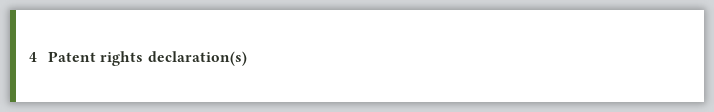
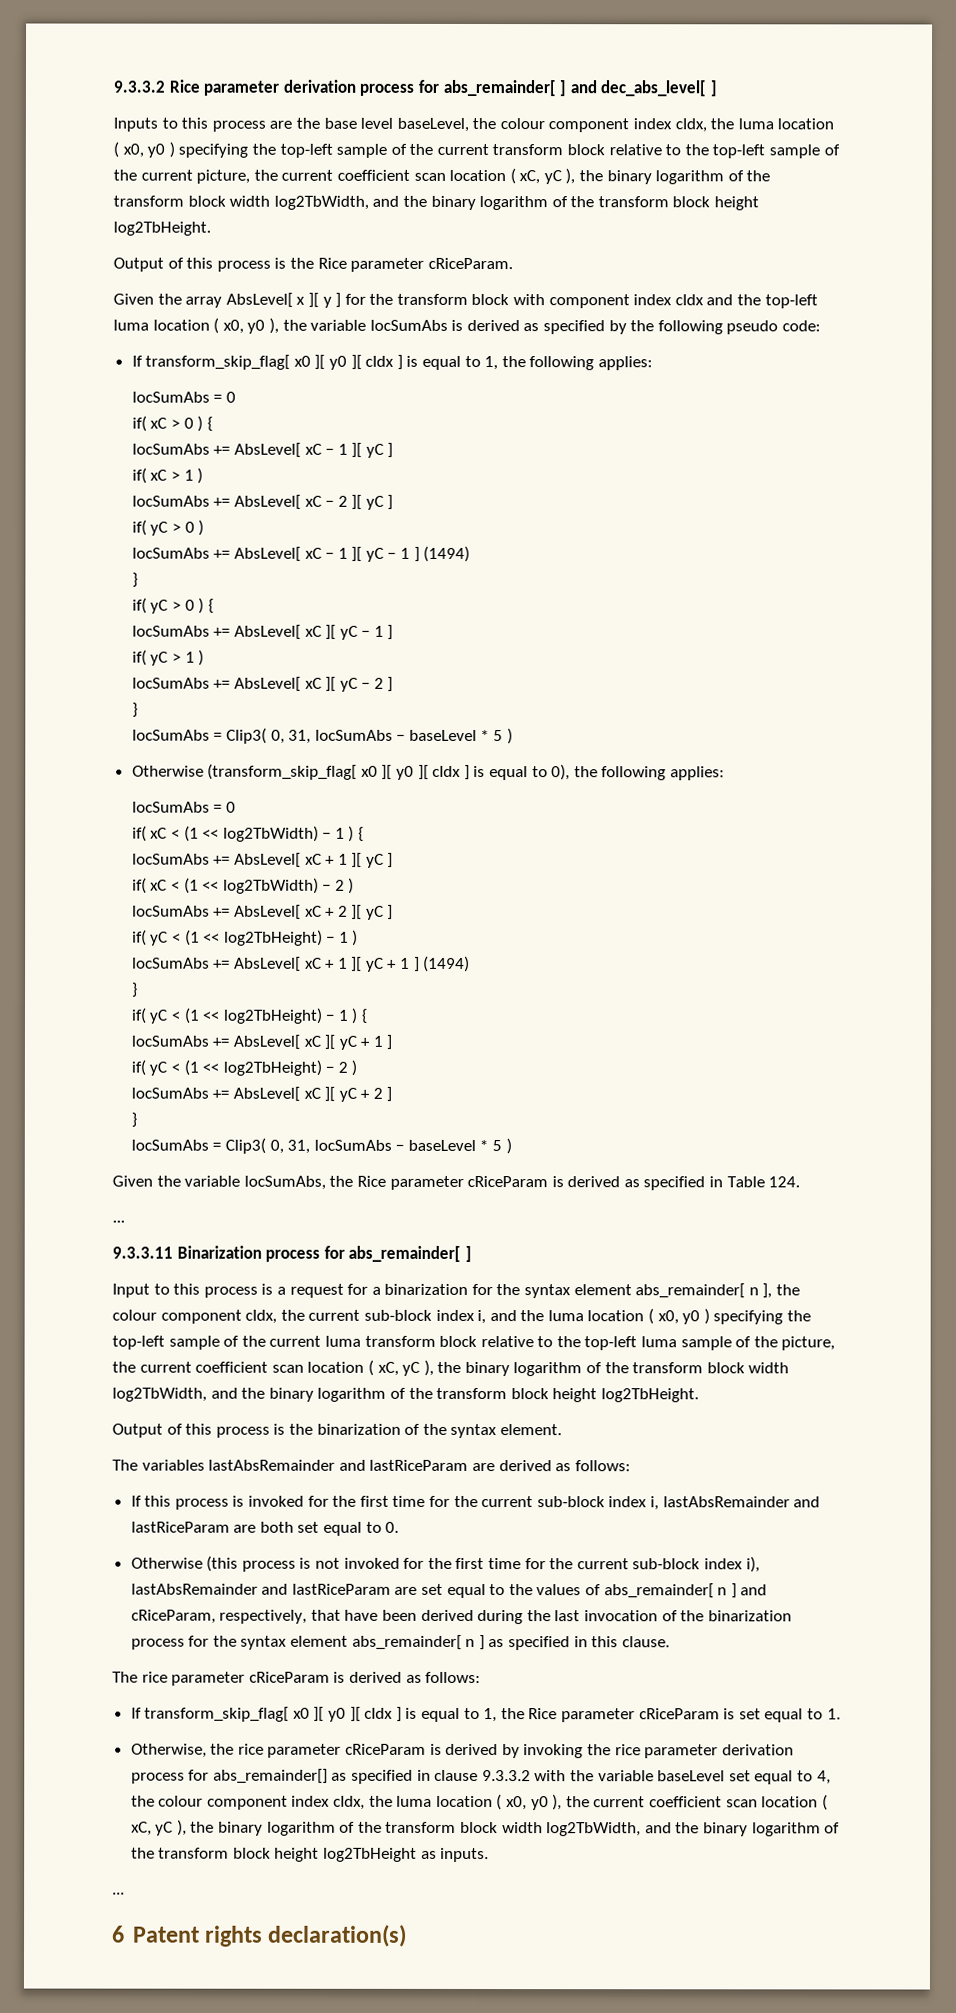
- 4 Patent rights declaration(s)
+ 9.3.3.2 Rice parameter derivation process for abs_remainder[ ] and dec_abs_level[ ]
+ Inputs to this process are the base level baseLevel, the colour component index cIdx, the luma location ( x0, y0 ) specifying the top-left sample of the current transform block relative to the top-left sample of the current picture, the current coefficient scan location ( xC, yC ), the binary logarithm of the transform block width log2TbWidth, and the binary logarithm of the transform block height log2TbHeight.
+ Output of this process is the Rice parameter cRiceParam.
+ Given the array AbsLevel[ x ][ y ] for the transform block with component index cIdx and the top-left luma location ( x0, y0 ), the variable locSumAbs is derived as specified by the following pseudo code:
+ If transform_skip_flag[ x0 ][ y0 ][ cIdx ] is equal to 1, the following applies:
+ locSumAbs = 0
+ if( xC > 0 ) {
+ locSumAbs += AbsLevel[ xC − 1 ][ yC ]
+ if( xC > 1 )
+ locSumAbs += AbsLevel[ xC − 2 ][ yC ]
+ if( yC > 0 )
+ locSumAbs += AbsLevel[ xC − 1 ][ yC − 1 ] (1494)
+ }
+ if( yC > 0 ) {
+ locSumAbs += AbsLevel[ xC ][ yC − 1 ]
+ if( yC > 1 )
+ locSumAbs += AbsLevel[ xC ][ yC − 2 ]
+ }
+ locSumAbs = Clip3( 0, 31, locSumAbs − baseLevel * 5 )
+ Otherwise (transform_skip_flag[ x0 ][ y0 ][ cIdx ] is equal to 0), the following applies:
+ locSumAbs = 0
+ if( xC < (1 << log2TbWidth) − 1 ) {
+ locSumAbs += AbsLevel[ xC + 1 ][ yC ]
+ if( xC < (1 << log2TbWidth) − 2 )
+ locSumAbs += AbsLevel[ xC + 2 ][ yC ]
+ if( yC < (1 << log2TbHeight) − 1 )
+ locSumAbs += AbsLevel[ xC + 1 ][ yC + 1 ] (1494)
+ }
+ if( yC < (1 << log2TbHeight) − 1 ) {
+ locSumAbs += AbsLevel[ xC ][ yC + 1 ]
+ if( yC < (1 << log2TbHeight) − 2 )
+ locSumAbs += AbsLevel[ xC ][ yC + 2 ]
+ }
+ locSumAbs = Clip3( 0, 31, locSumAbs − baseLevel * 5 )
+ Given the variable locSumAbs, the Rice parameter cRiceParam is derived as specified in Table 124.
+ ...
+ 9.3.3.11 Binarization process for abs_remainder[ ]
+ Input to this process is a request for a binarization for the syntax element abs_remainder[ n ], the colour component cIdx, the current sub-block index i, and the luma location ( x0, y0 ) specifying the top-left sample of the current luma transform block relative to the top-left luma sample of the picture, the current coefficient scan location ( xC, yC ), the binary logarithm of the transform block width log2TbWidth, and the binary logarithm of the transform block height log2TbHeight.
+ Output of this process is the binarization of the syntax element.
+ The variables lastAbsRemainder and lastRiceParam are derived as follows:
+ If this process is invoked for the first time for the current sub-block index i, lastAbsRemainder and lastRiceParam are both set equal to 0.
+ Otherwise (this process is not invoked for the first time for the current sub-block index i), lastAbsRemainder and lastRiceParam are set equal to the values of abs_remainder[ n ] and cRiceParam, respectively, that have been derived during the last invocation of the binarization process for the syntax element abs_remainder[ n ] as specified in this clause.
+ The rice parameter cRiceParam is derived as follows:
+ If transform_skip_flag[ x0 ][ y0 ][ cIdx ] is equal to 1, the Rice parameter cRiceParam is set equal to 1.
+ Otherwise, the rice parameter cRiceParam is derived by invoking the rice parameter derivation process for abs_remainder[] as specified in clause 9.3.3.2 with the variable baseLevel set equal to 4, the colour component index cIdx, the luma location ( x0, y0 ), the current coefficient scan location ( xC, yC ), the binary logarithm of the transform block width log2TbWidth, and the binary logarithm of the transform block height log2TbHeight as inputs.
+ ...
+ 6 Patent rights declaration(s)

